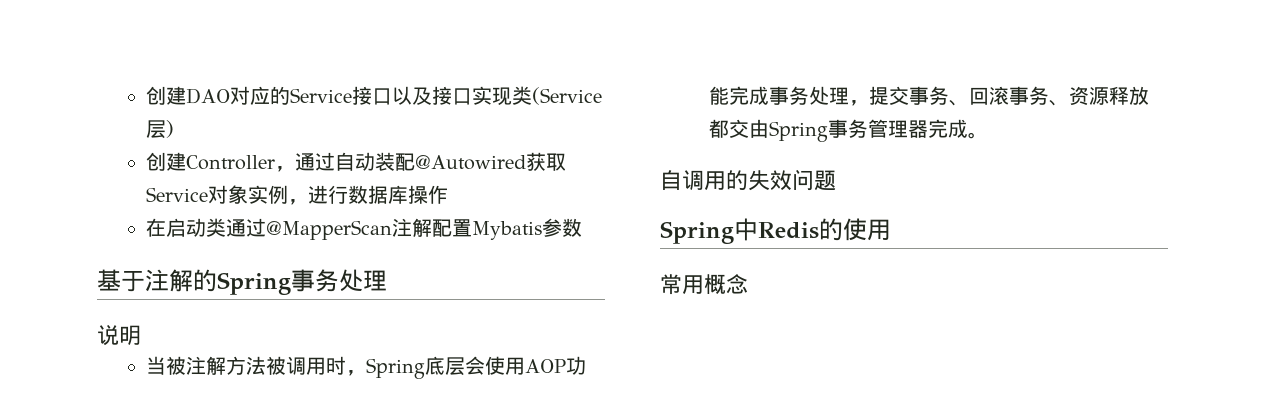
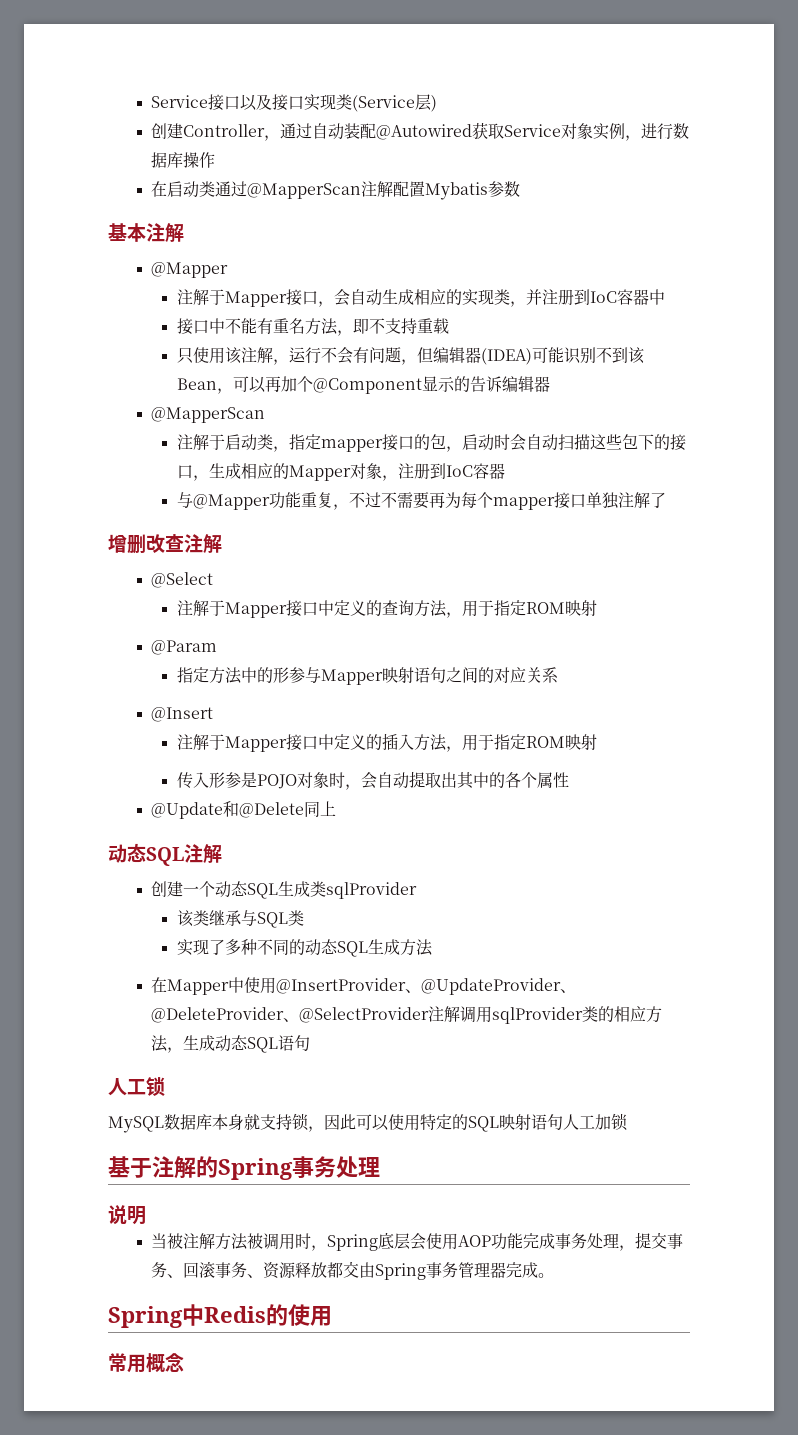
- 创建DAO对应的Service接口以及接口实现类(Service层)
+ Service接口以及接口实现类(Service层)
+ 基本注解
+ @Mapper
+ 注解于Mapper接口，会自动生成相应的实现类，并注册到IoC容器中
+ 接口中不能有重名方法，即不支持重载
+ 只使用该注解，运行不会有问题，但编辑器(IDEA)可能识别不到该Bean，可以再加个@Component显示的告诉编辑器
+ @MapperScan
+ 注解于启动类，指定mapper接口的包，启动时会自动扫描这些包下的接口，生成相应的Mapper对象，注册到IoC容器
+ 与@Mapper功能重复，不过不需要再为每个mapper接口单独注解了
+ 增删改查注解
+ @Select
+ 注解于Mapper接口中定义的查询方法，用于指定ROM映射
+ @Param
+ 指定方法中的形参与Mapper映射语句之间的对应关系
+ @Insert
+ 注解于Mapper接口中定义的插入方法，用于指定ROM映射
+ 传入形参是POJO对象时，会自动提取出其中的各个属性
+ @Update和@Delete同上
+ 动态SQL注解
+ 创建一个动态SQL生成类sqlProvider
+ 该类继承与SQL类
+ 实现了多种不同的动态SQL生成方法
+ 在Mapper中使用@InsertProvider、@UpdateProvider、@DeleteProvider、@SelectProvider注解调用sqlProvider类的相应方法，生成动态SQL语句
+ 人工锁
+ MySQL数据库本身就支持锁，因此可以使用特定的SQL映射语句人工加锁
- 自调用的失效问题

